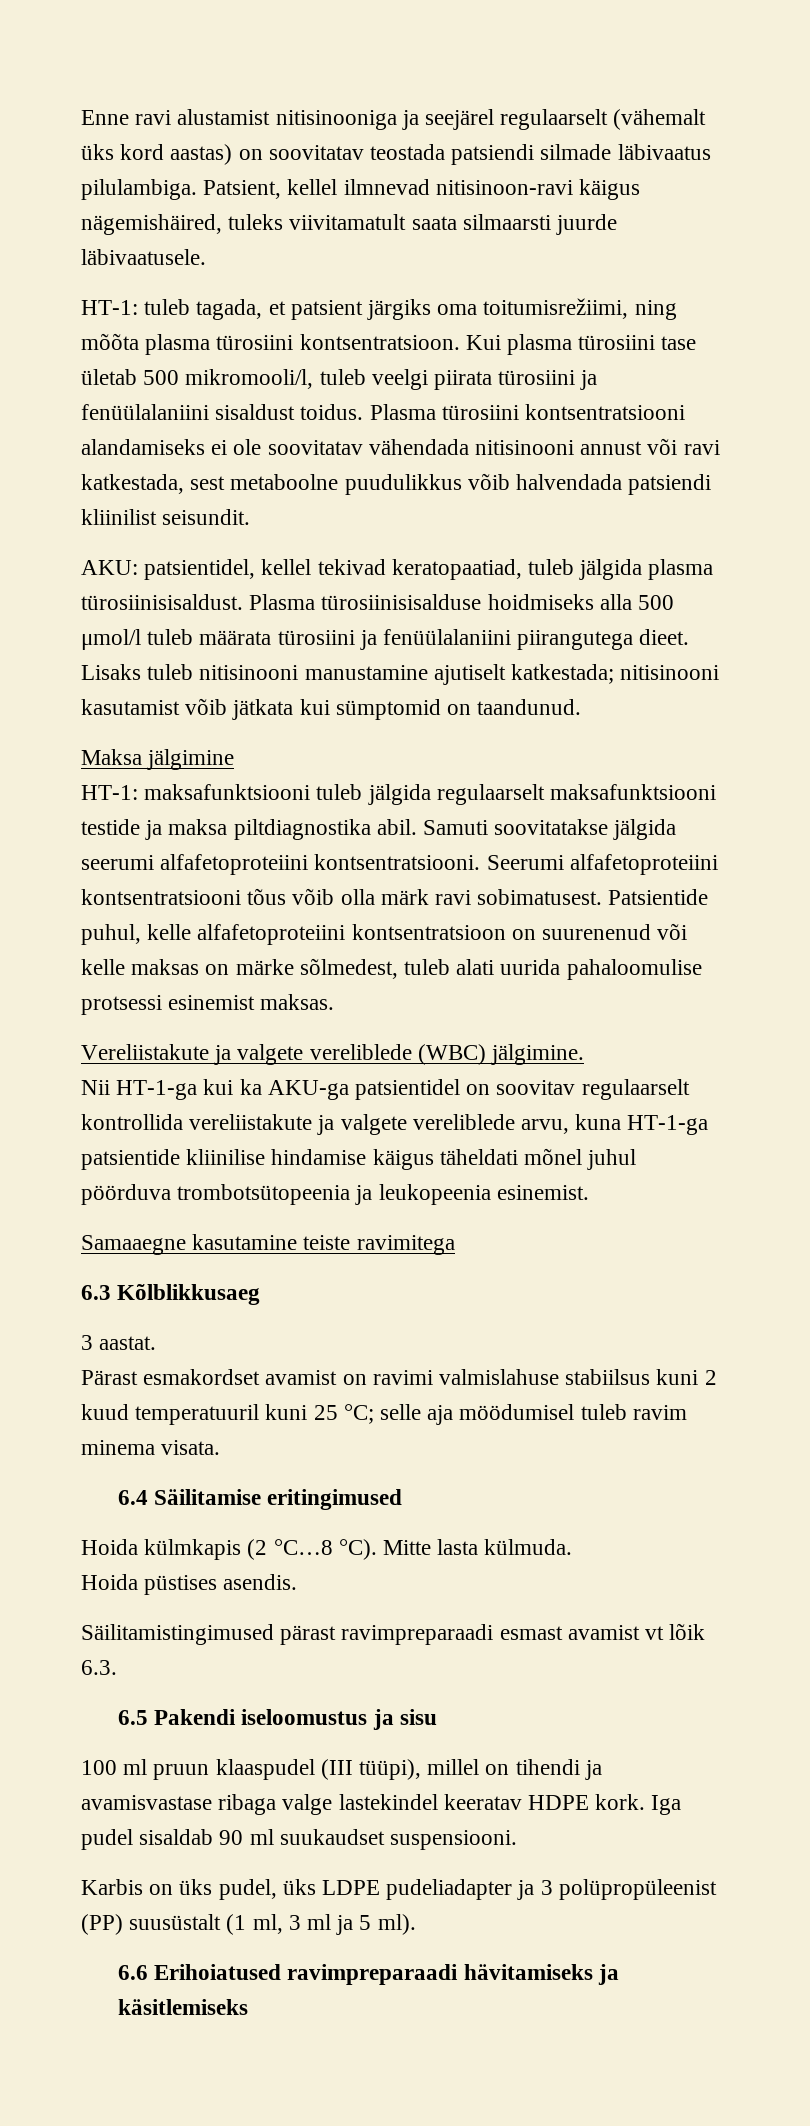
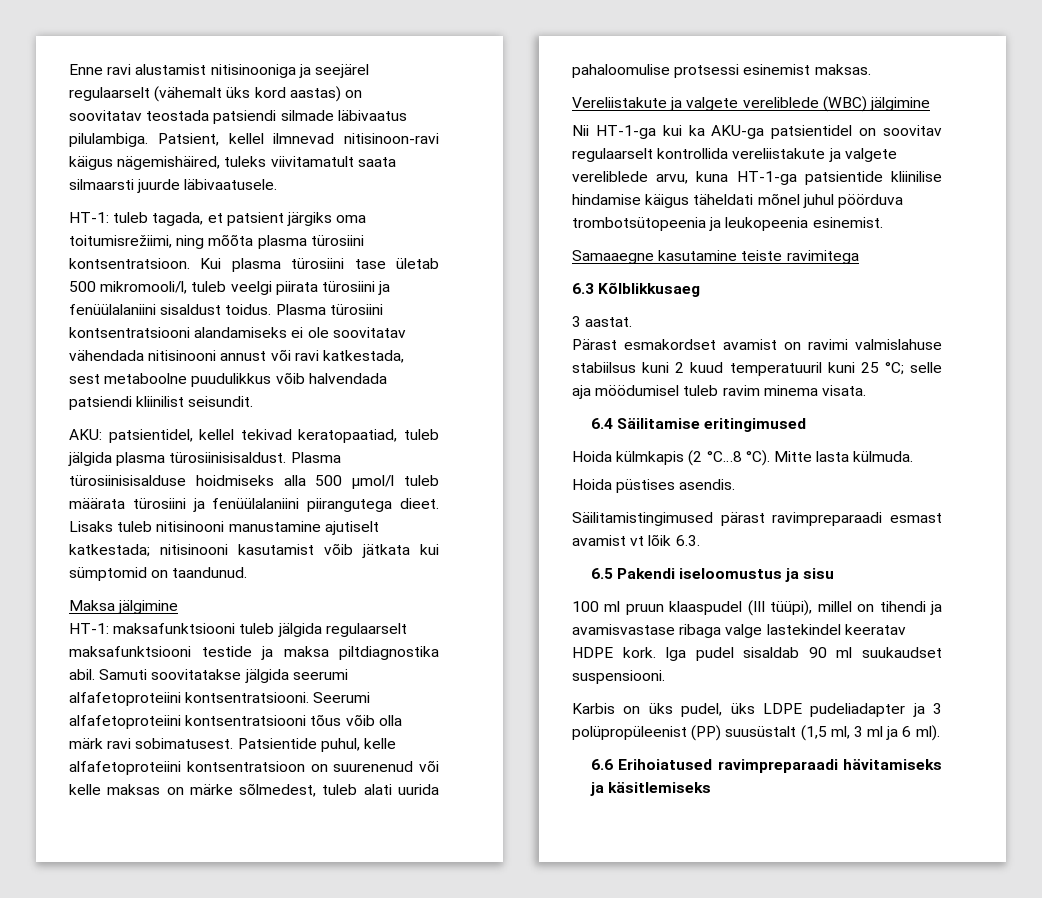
- Vereliistakute ja valgete vereliblede (WBC) jälgimine.
+ Vereliistakute ja valgete vereliblede (WBC) jälgimine
- Karbis on üks pudel, üks LDPE pudeliadapter ja 3 polüpropüleenist (PP) suusüstalt (1 ml, 3 ml ja 5 ml).
+ Karbis on üks pudel, üks LDPE pudeliadapter ja 3 polüpropüleenist (PP) suusüstalt (1,5 ml, 3 ml ja 6 ml).

